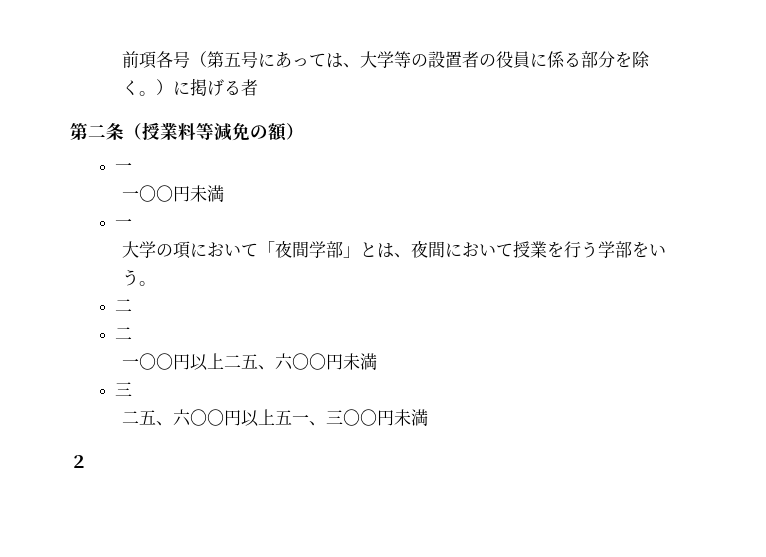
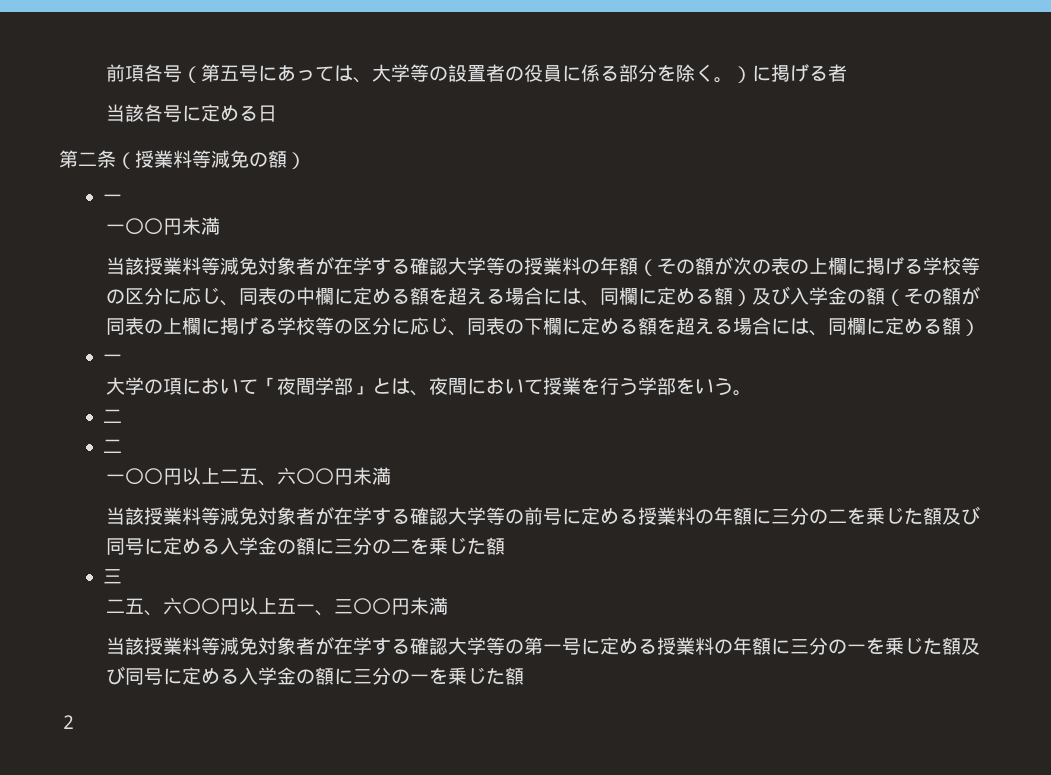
+ 当該各号に定める日
+ 当該授業料等減免対象者が在学する確認大学等の授業料の年額（その額が次の表の上欄に掲げる学校等の区分に応じ、同表の中欄に定める額を超える場合には、同欄に定める額）及び入学金の額（その額が同表の上欄に掲げる学校等の区分に応じ、同表の下欄に定める額を超える場合には、同欄に定める額）
+ 当該授業料等減免対象者が在学する確認大学等の前号に定める授業料の年額に三分の二を乗じた額及び同号に定める入学金の額に三分の二を乗じた額
+ 当該授業料等減免対象者が在学する確認大学等の第一号に定める授業料の年額に三分の一を乗じた額及び同号に定める入学金の額に三分の一を乗じた額

